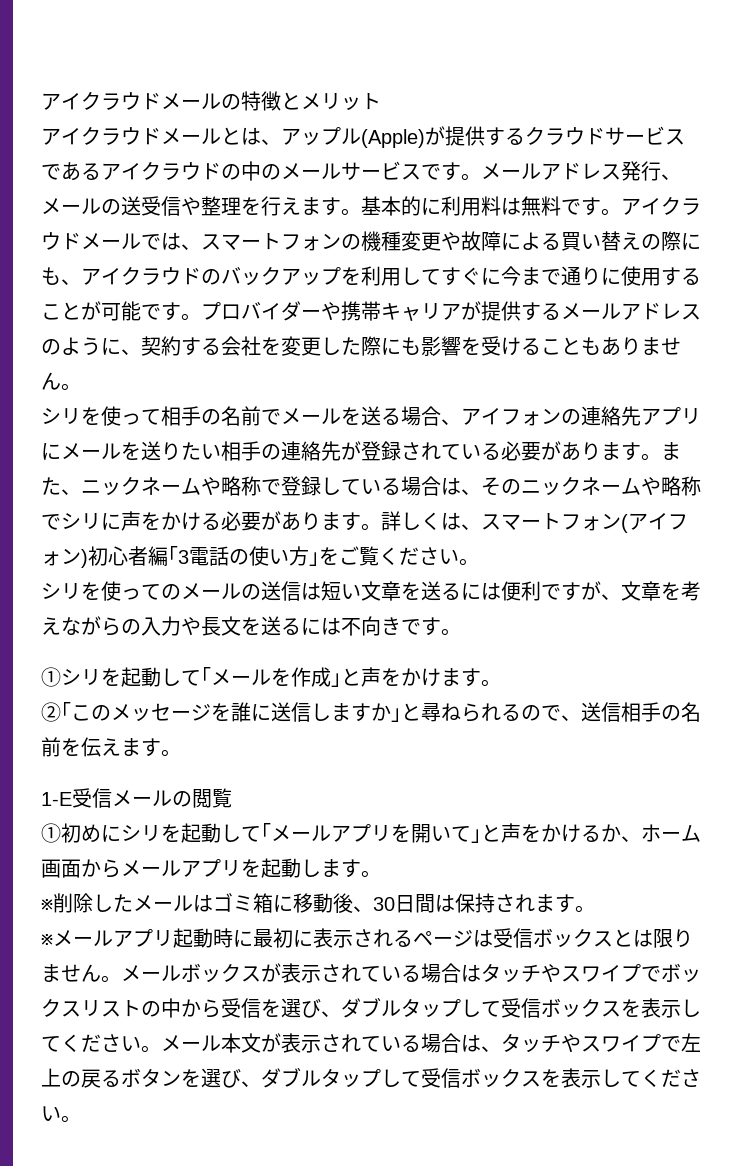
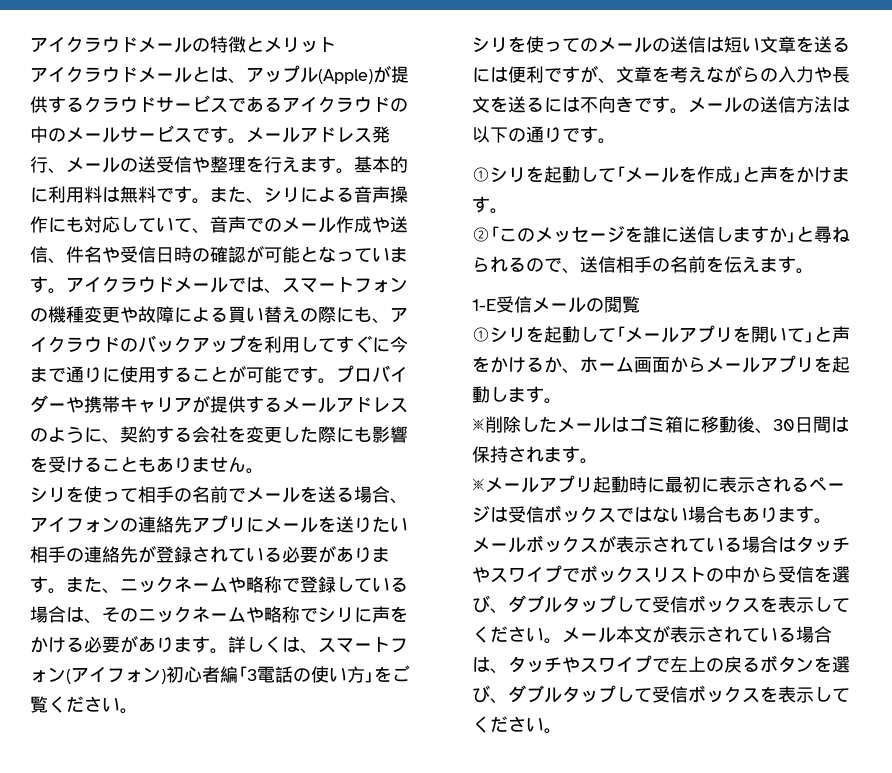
+ また、シリによる音声操作にも対応していて、音声でのメール作成や送信、件名や受信日時の確認が可能となっています。
+ メールの送信方法は以下の通りです。
- ①初めにシリを起動して｢メールアプリを開いて｣と声をかけるか、ホーム画面からメールアプリを起動します。
+ ①シリを起動して｢メールアプリを開いて｣と声をかけるか、ホーム画面からメールアプリを起動します。
- ※メールアプリ起動時に最初に表示されるページは受信ボックスとは限りません。
+ ※メールアプリ起動時に最初に表示されるページは受信ボックスではない場合もあります。

